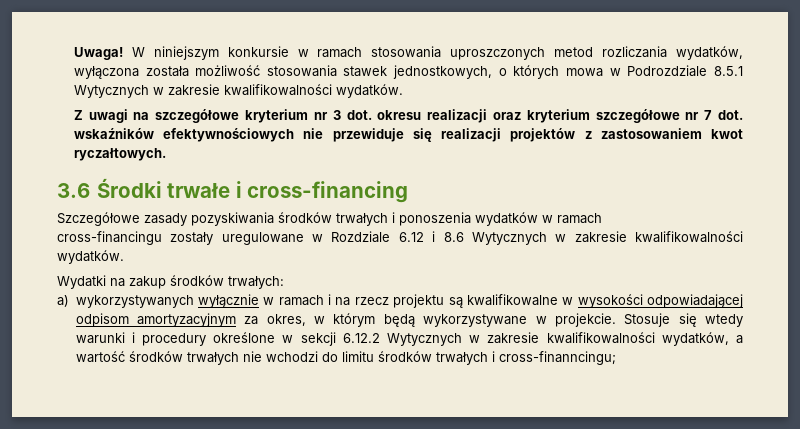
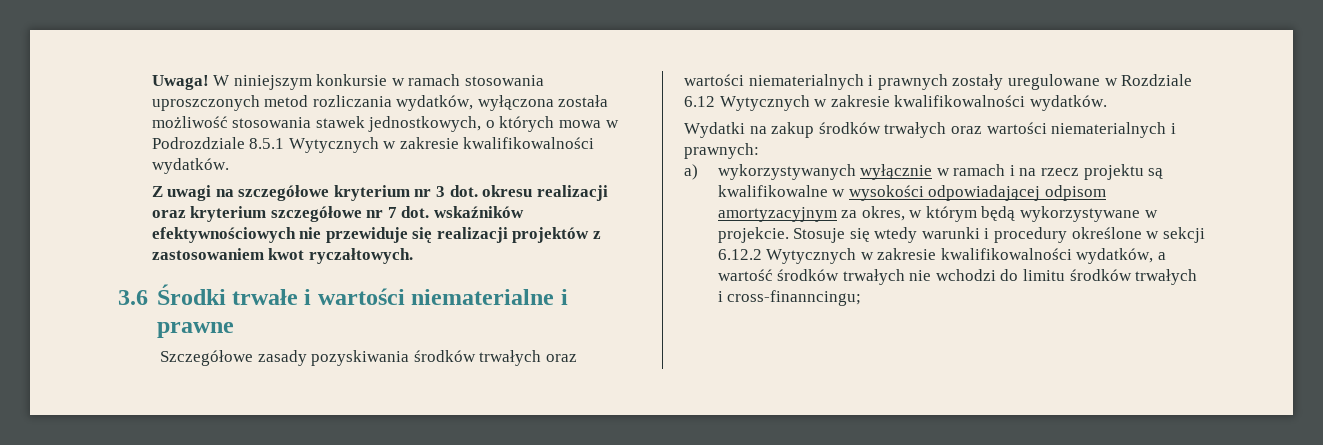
- 3.6 Środki trwałe i cross-financing
+ 3.6 Środki trwałe i wartości niematerialne i prawne
- Szczegółowe zasady pozyskiwania środków trwałych i ponoszenia wydatków w ramach
- cross-financingu zostały uregulowane w Rozdziale 6.12 i 8.6 Wytycznych w zakresie kwalifikowalności wydatków.
+ Szczegółowe zasady pozyskiwania środków trwałych oraz wartości niematerialnych i prawnych zostały uregulowane w Rozdziale 6.12 Wytycznych w zakresie kwalifikowalności wydatków.
- Wydatki na zakup środków trwałych:
+ Wydatki na zakup środków trwałych oraz wartości niematerialnych i prawnych:

